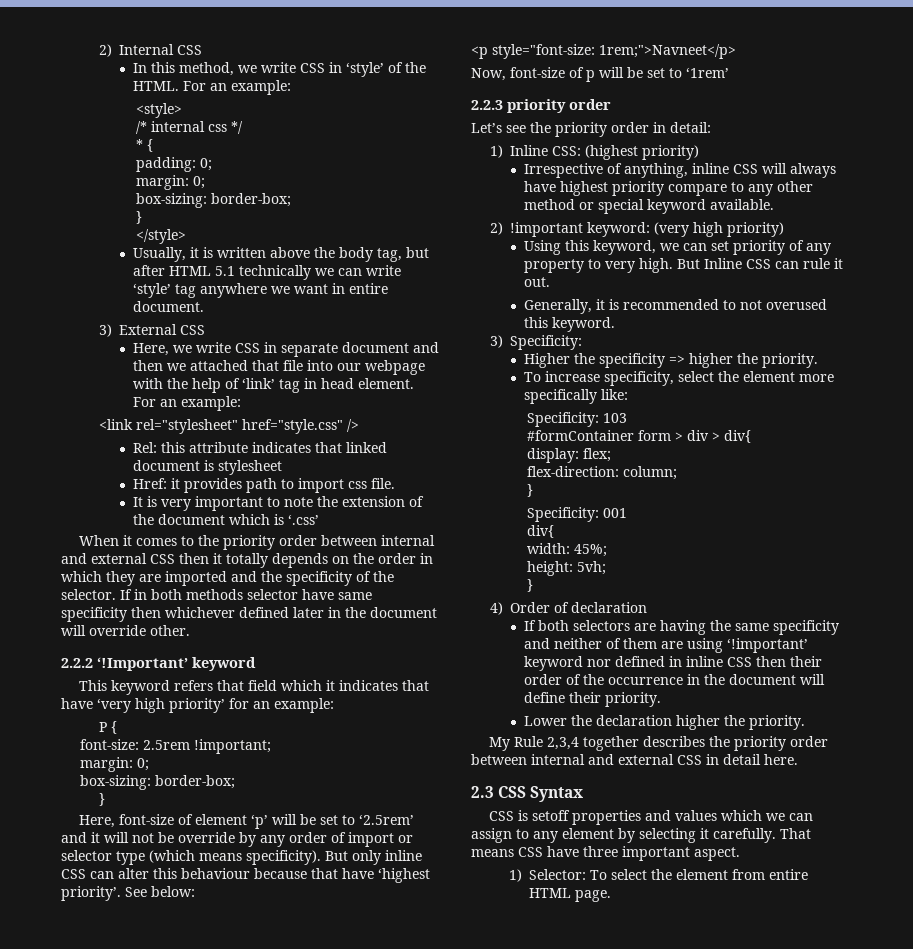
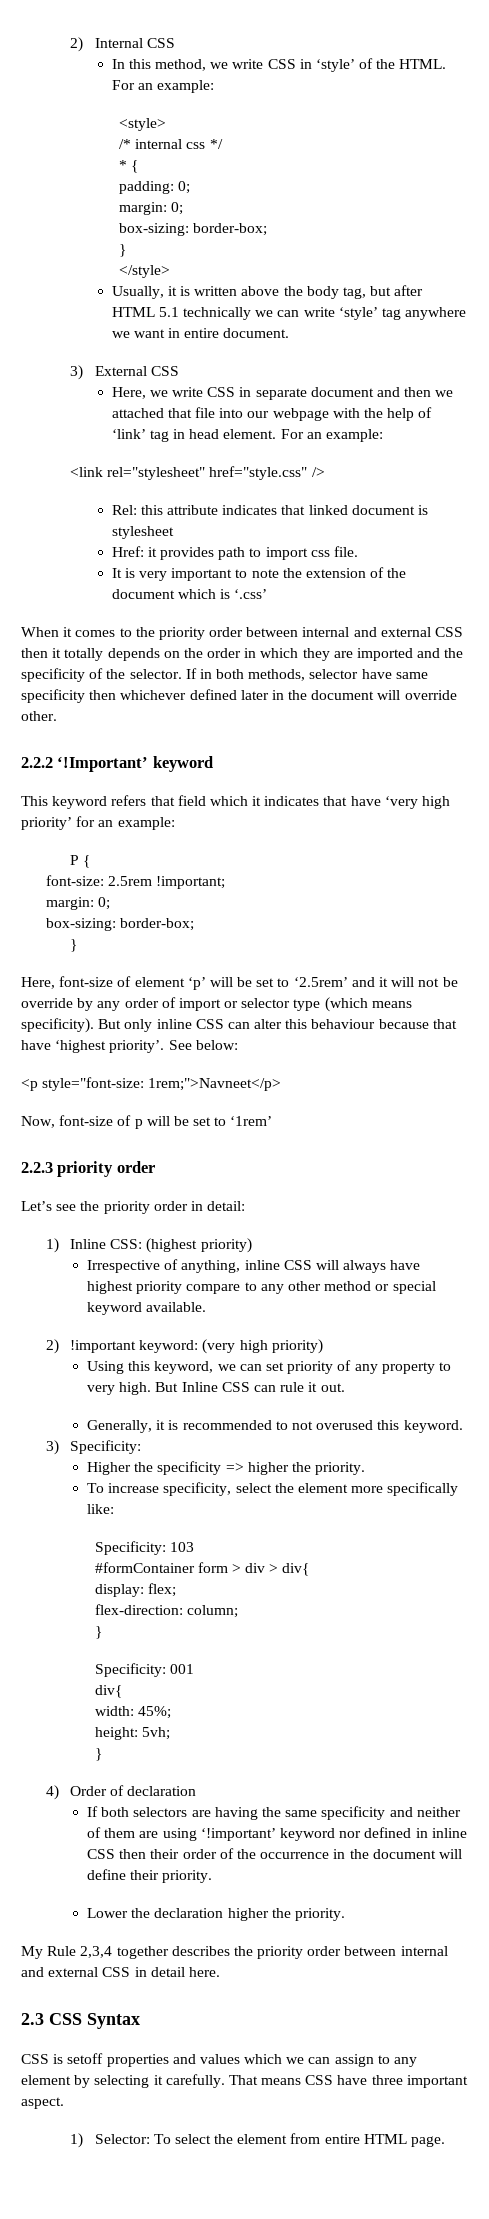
- If in both methods selector have same specificity then whichever defined later in the document will override other.
+ If in both methods, selector have same specificity then whichever defined later in the document will override other.

